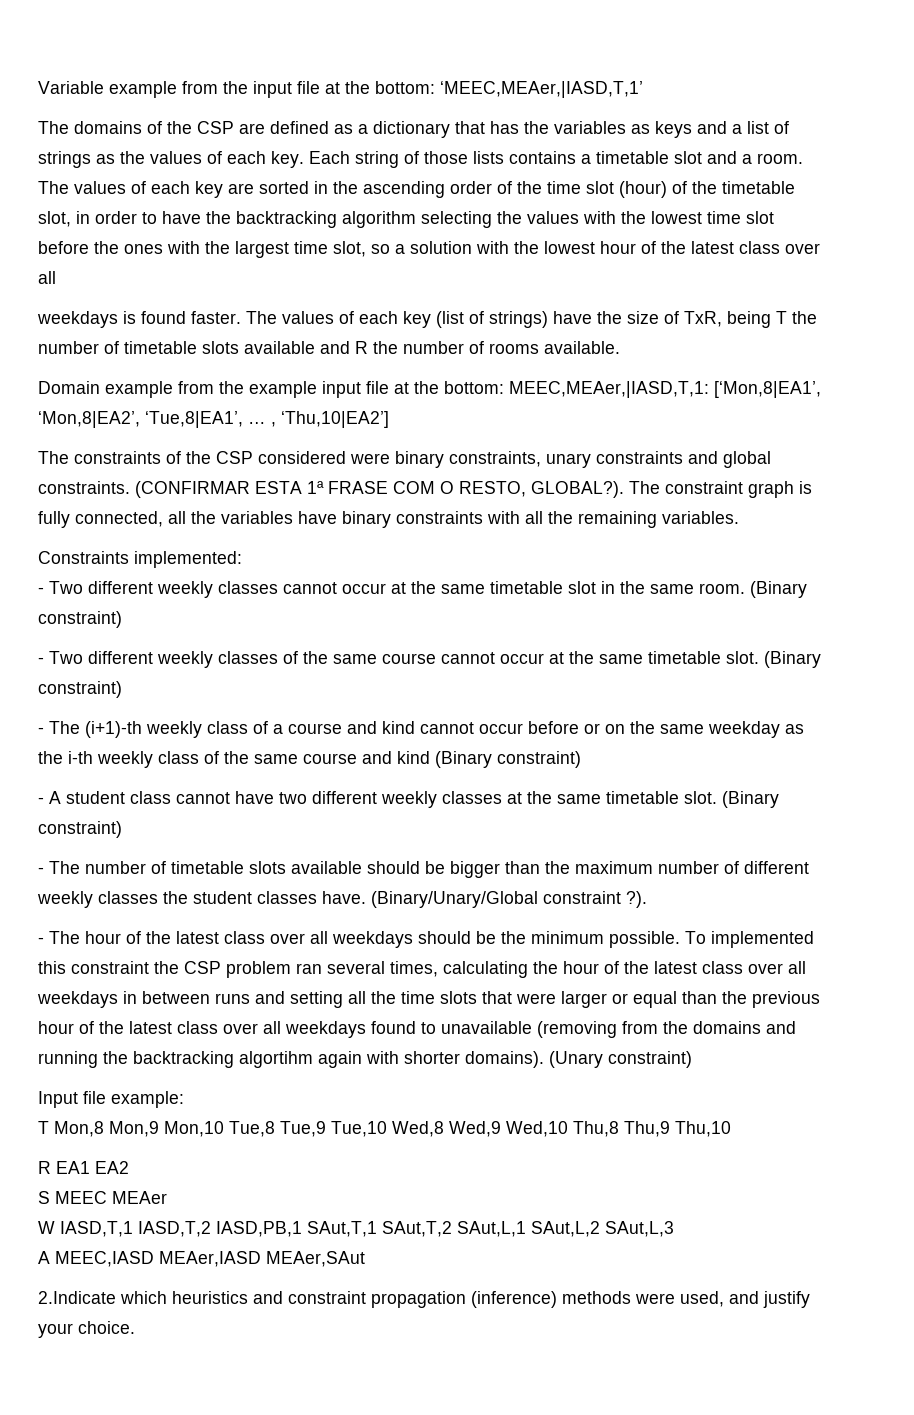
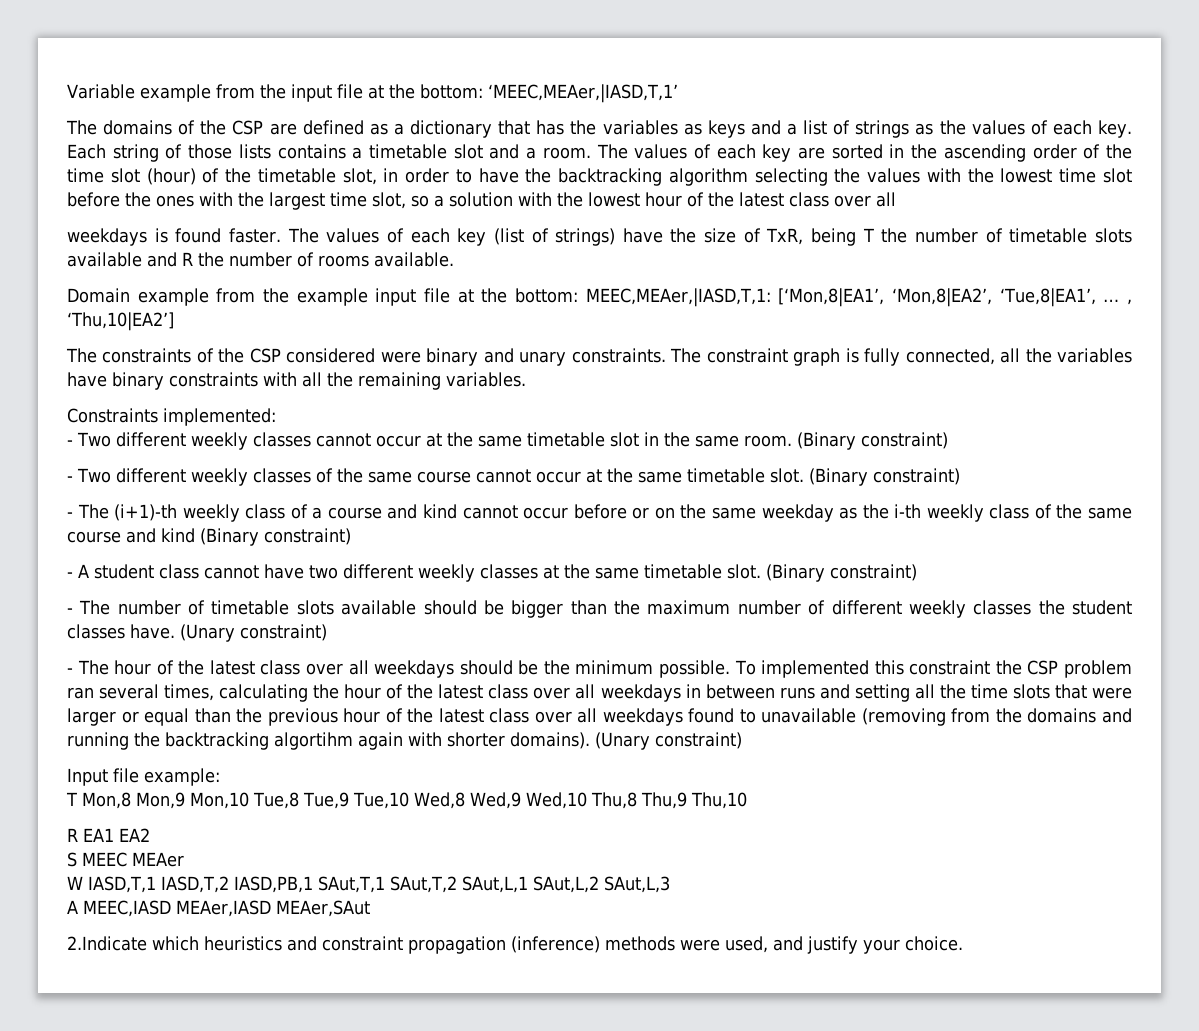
- The constraints of the CSP considered were binary constraints, unary constraints and global constraints. (CONFIRMAR ESTA 1ª FRASE COM O RESTO, GLOBAL?).
+ The constraints of the CSP considered were binary and unary constraints.
- - The number of timetable slots available should be bigger than the maximum number of different weekly classes the student classes have. (Binary/Unary/Global constraint ?).
+ - The number of timetable slots available should be bigger than the maximum number of different weekly classes the student classes have. (Unary constraint)

